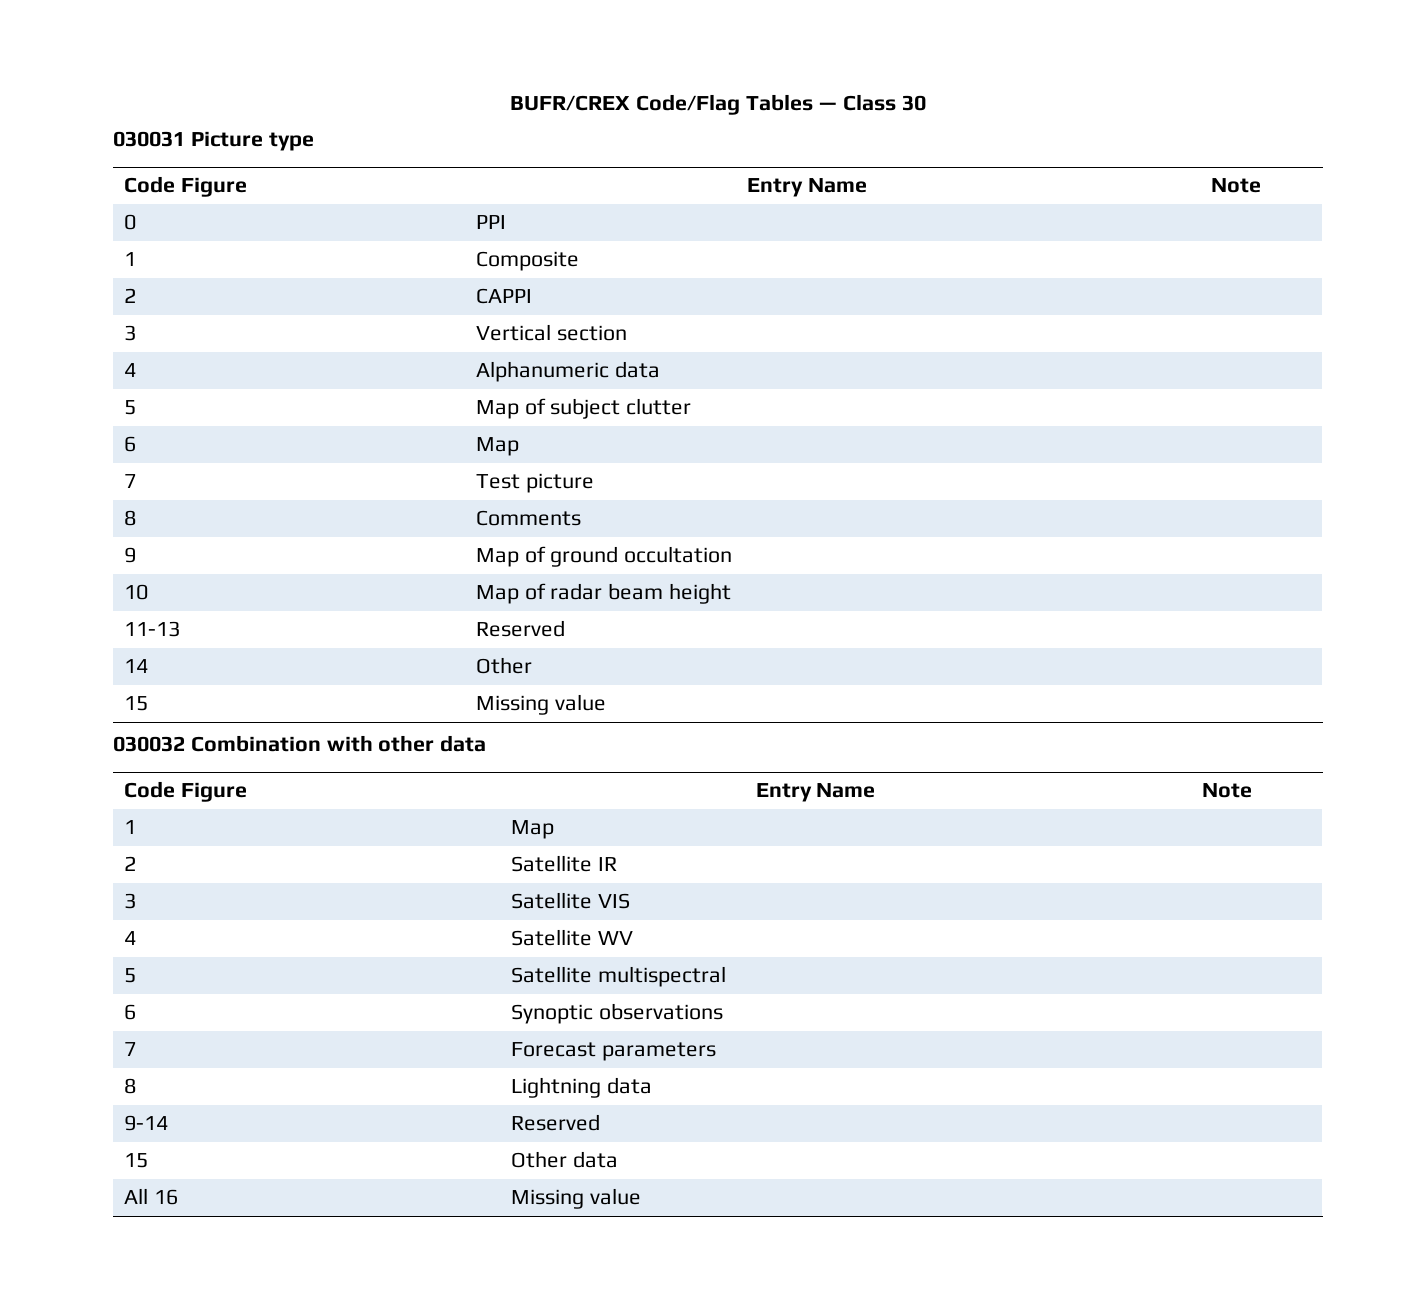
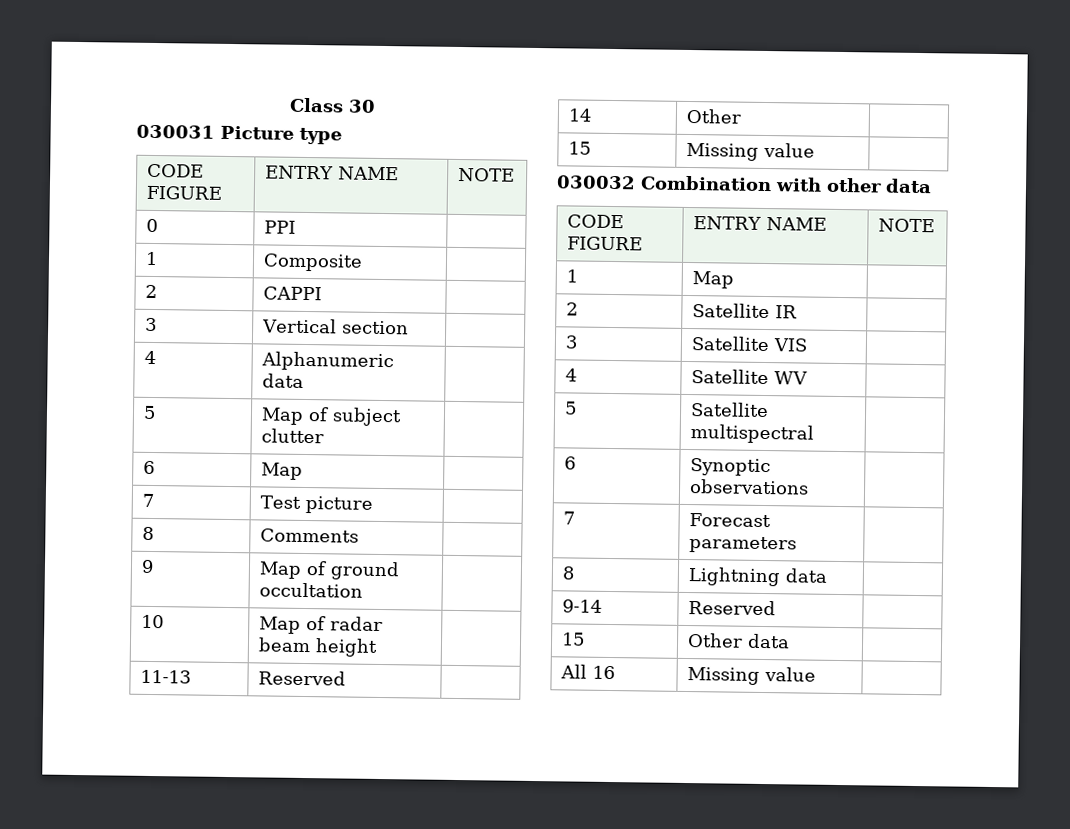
- BUFR/CREX Code/Flag Tables — Class 30
+ Class 30
  030031 Picture type
- Code Figure | Entry Name | Note
+ CODE FIGURE | ENTRY NAME | NOTE
  030032 Combination with other data
- Code Figure | Entry Name | Note
+ CODE FIGURE | ENTRY NAME | NOTE

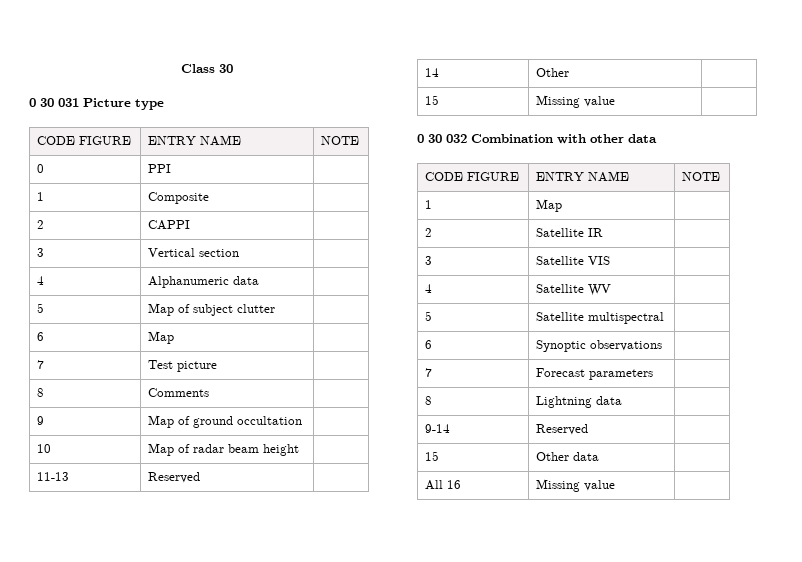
- 030031 Picture type
+ 0 30 031 Picture type
- 030032 Combination with other data
+ 0 30 032 Combination with other data

